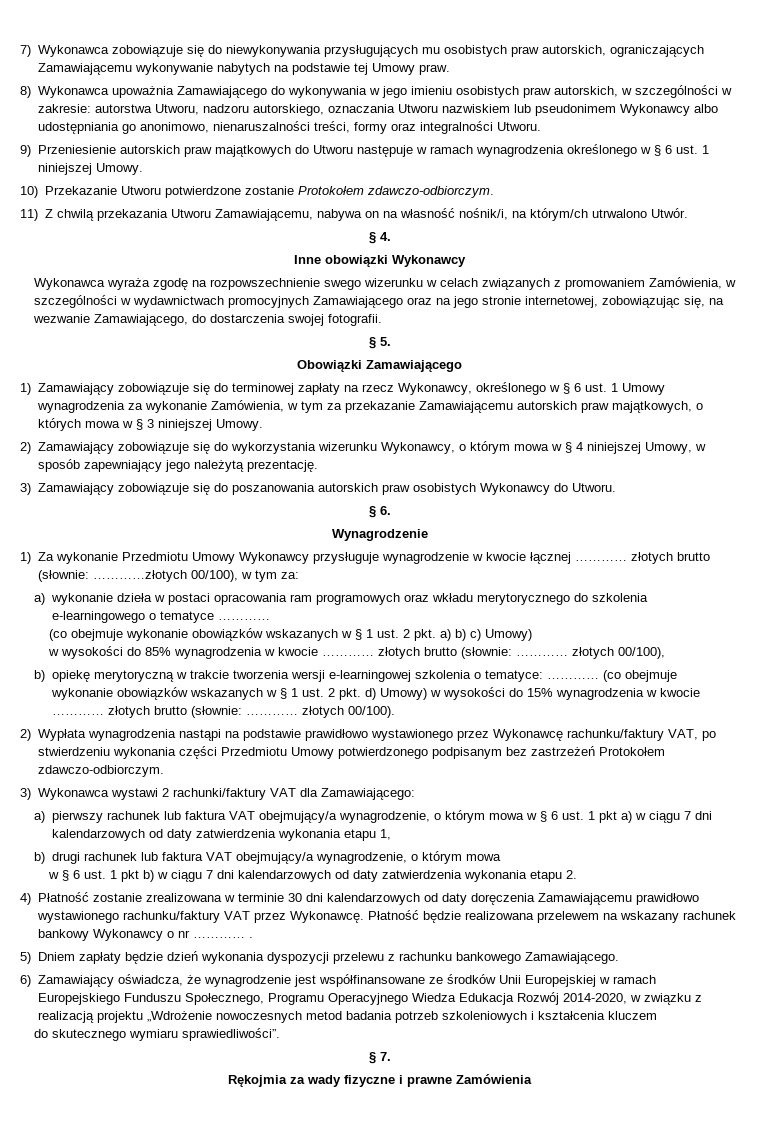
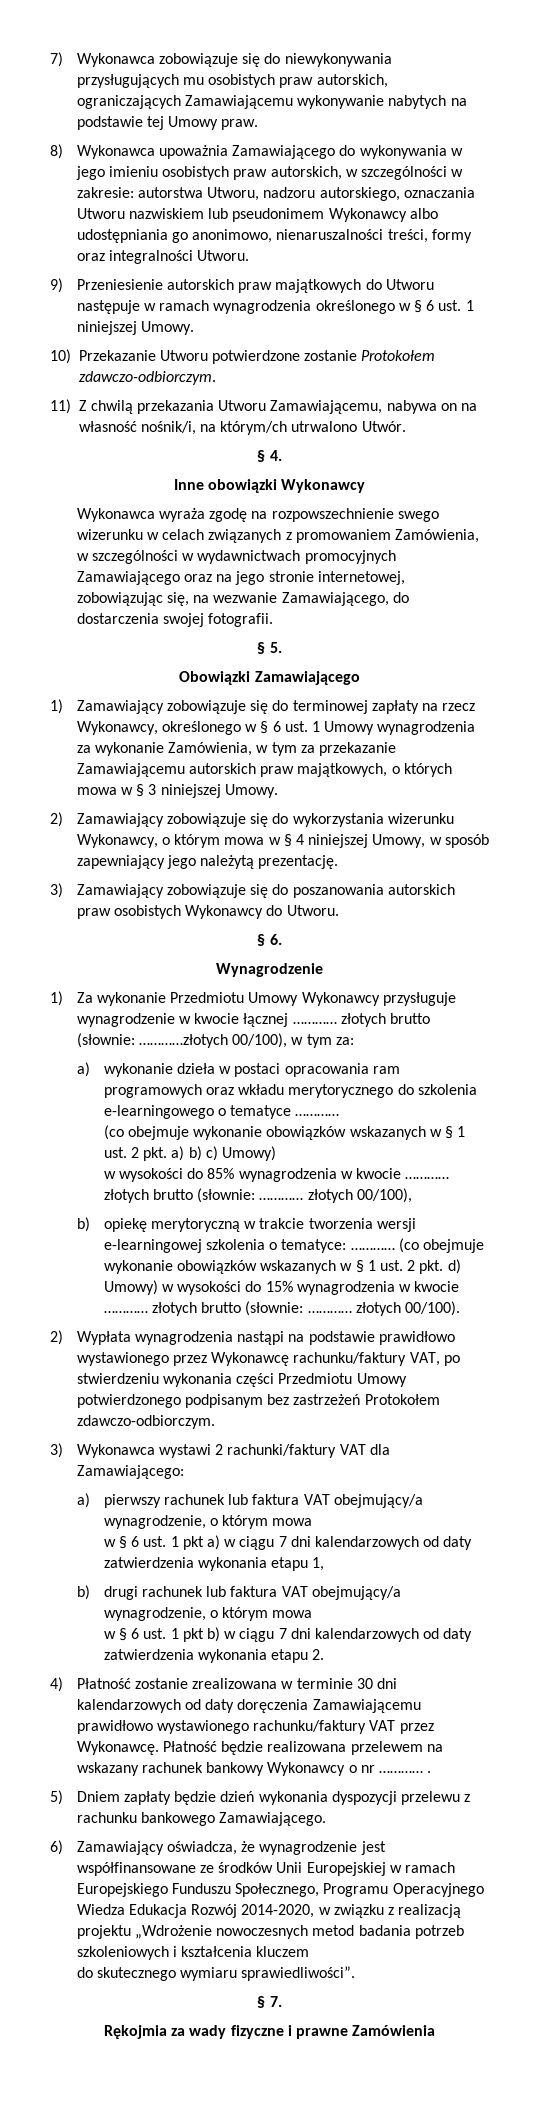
- a) pierwszy rachunek lub faktura VAT obejmujący/a wynagrodzenie, o którym mowa w § 6 ust. 1 pkt a) w ciągu 7 dni kalendarzowych od daty zatwierdzenia wykonania etapu 1,
+ a) pierwszy rachunek lub faktura VAT obejmujący/a wynagrodzenie, o którym mowa
+ w § 6 ust. 1 pkt a) w ciągu 7 dni kalendarzowych od daty zatwierdzenia wykonania etapu 1,

